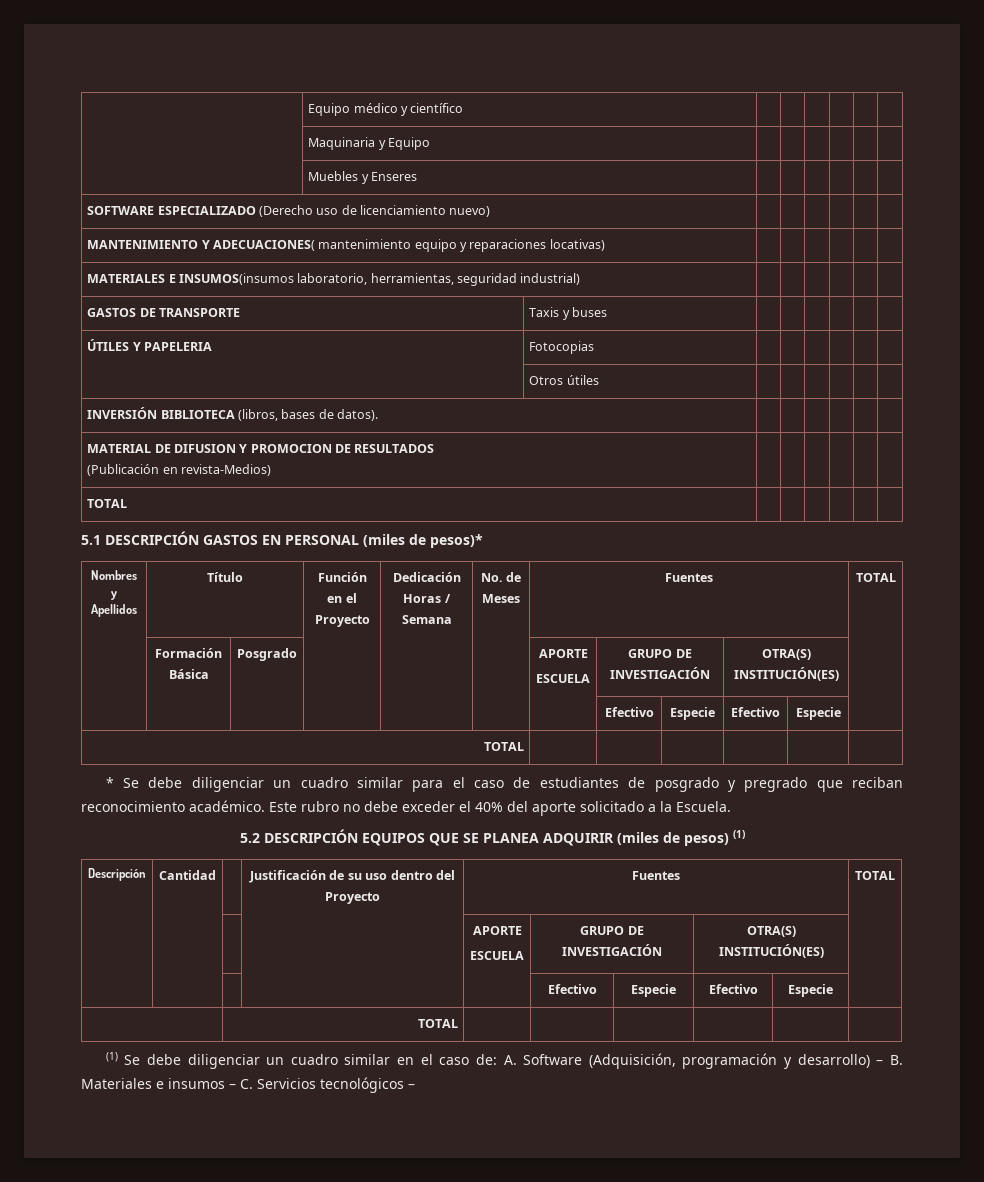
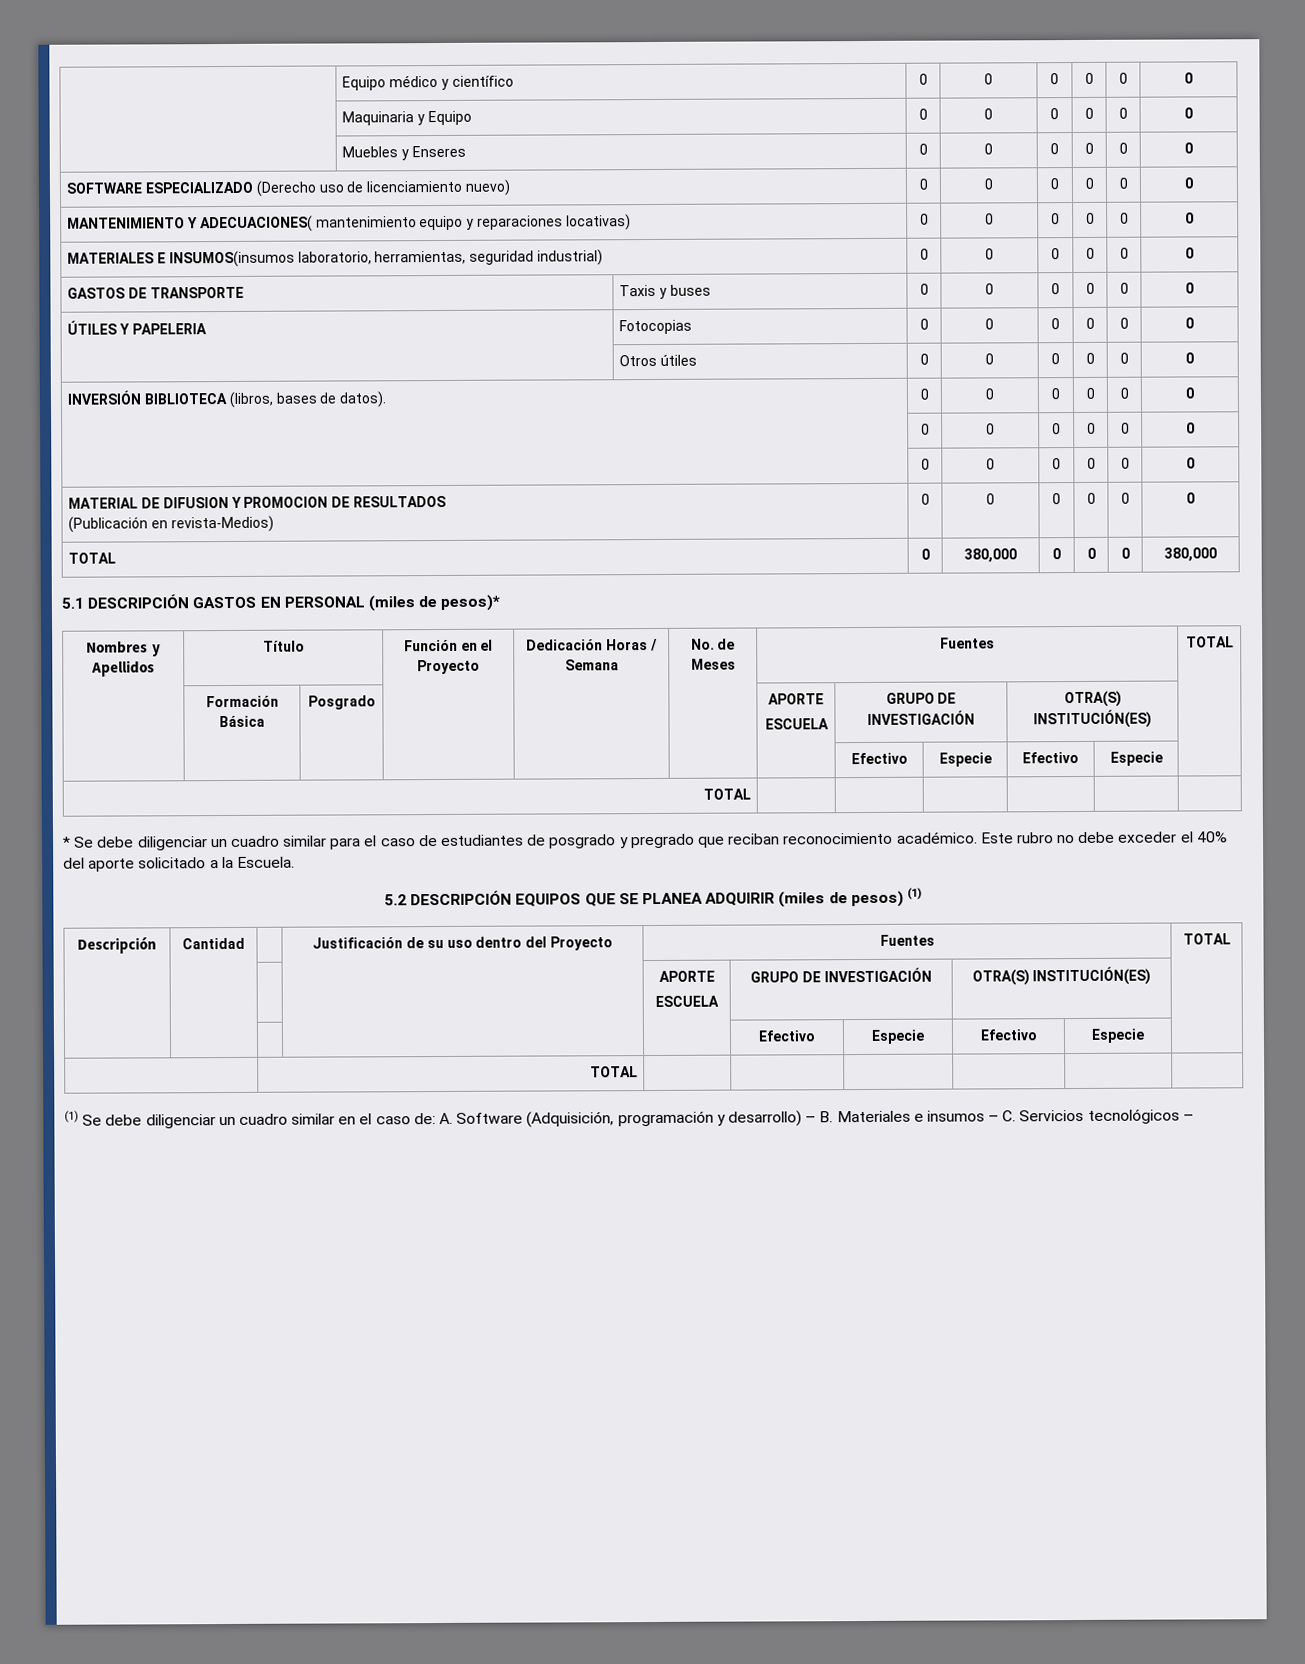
- | Equipo médico y científico | | | | | |
- | Maquinaria y Equipo | | | | | |
- | Muebles y Enseres | | | | | |
+ | Equipo médico y científico | 0 | 0 | 0 | 0 | 0 | 0
+ | Maquinaria y Equipo | 0 | 0 | 0 | 0 | 0 | 0
+ | Muebles y Enseres | 0 | 0 | 0 | 0 | 0 | 0
- SOFTWARE ESPECIALIZADO (Derecho uso de licenciamiento nuevo) | | | | | |
+ SOFTWARE ESPECIALIZADO (Derecho uso de licenciamiento nuevo) | 0 | 0 | 0 | 0 | 0 | 0
- MANTENIMIENTO Y ADECUACIONES( mantenimiento equipo y reparaciones locativas) | | | | | |
+ MANTENIMIENTO Y ADECUACIONES( mantenimiento equipo y reparaciones locativas) | 0 | 0 | 0 | 0 | 0 | 0
- MATERIALES E INSUMOS(insumos laboratorio, herramientas, seguridad industrial) | | | | | |
+ MATERIALES E INSUMOS(insumos laboratorio, herramientas, seguridad industrial) | 0 | 0 | 0 | 0 | 0 | 0
- GASTOS DE TRANSPORTE | Taxis y buses | | | | | |
- ÚTILES Y PAPELERIA | Fotocopias | | | | | |
- | Otros útiles | | | | | |
+ GASTOS DE TRANSPORTE | Taxis y buses | 0 | 0 | 0 | 0 | 0 | 0
+ ÚTILES Y PAPELERIA | Fotocopias | 0 | 0 | 0 | 0 | 0 | 0
+ | Otros útiles | 0 | 0 | 0 | 0 | 0 | 0
- INVERSIÓN BIBLIOTECA (libros, bases de datos). | | | | | |
+ INVERSIÓN BIBLIOTECA (libros, bases de datos). | 0 | 0 | 0 | 0 | 0 | 0
+ | 0 | 0 | 0 | 0 | 0 | 0
+ | 0 | 0 | 0 | 0 | 0 | 0
  MATERIAL DE DIFUSION Y PROMOCION DE RESULTADOS
- (Publicación en revista-Medios) | | | | | |
- TOTAL | | | | | |
+ (Publicación en revista-Medios) | 0 | 0 | 0 | 0 | 0 | 0
+ TOTAL | 0 | 380,000 | 0 | 0 | 0 | 380,000

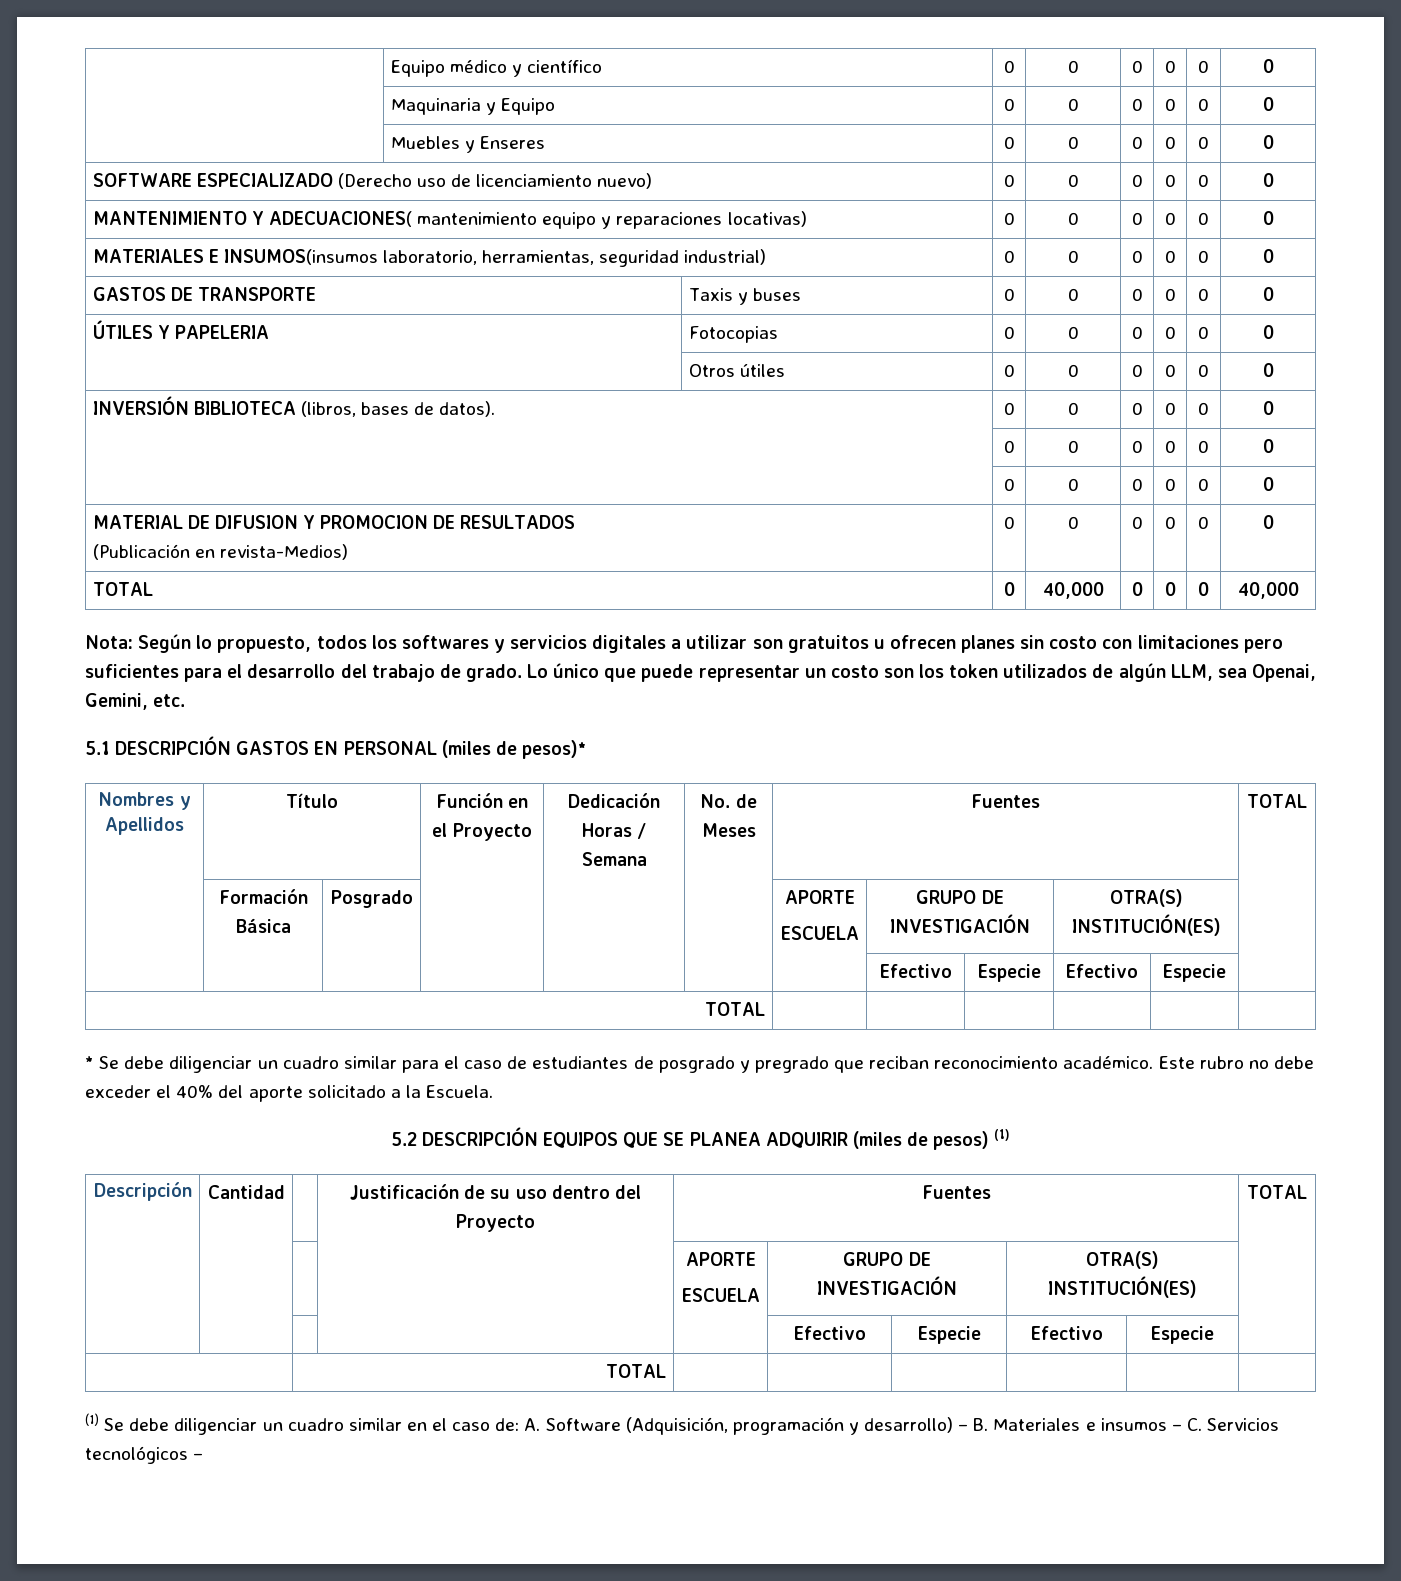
- TOTAL | 0 | 380,000 | 0 | 0 | 0 | 380,000
+ TOTAL | 0 | 40,000 | 0 | 0 | 0 | 40,000
+ Nota: Según lo propuesto, todos los softwares y servicios digitales a utilizar son gratuitos u ofrecen planes sin costo con limitaciones pero suficientes para el desarrollo del trabajo de grado. Lo único que puede representar un costo son los token utilizados de algún LLM, sea Openai, Gemini, etc.

